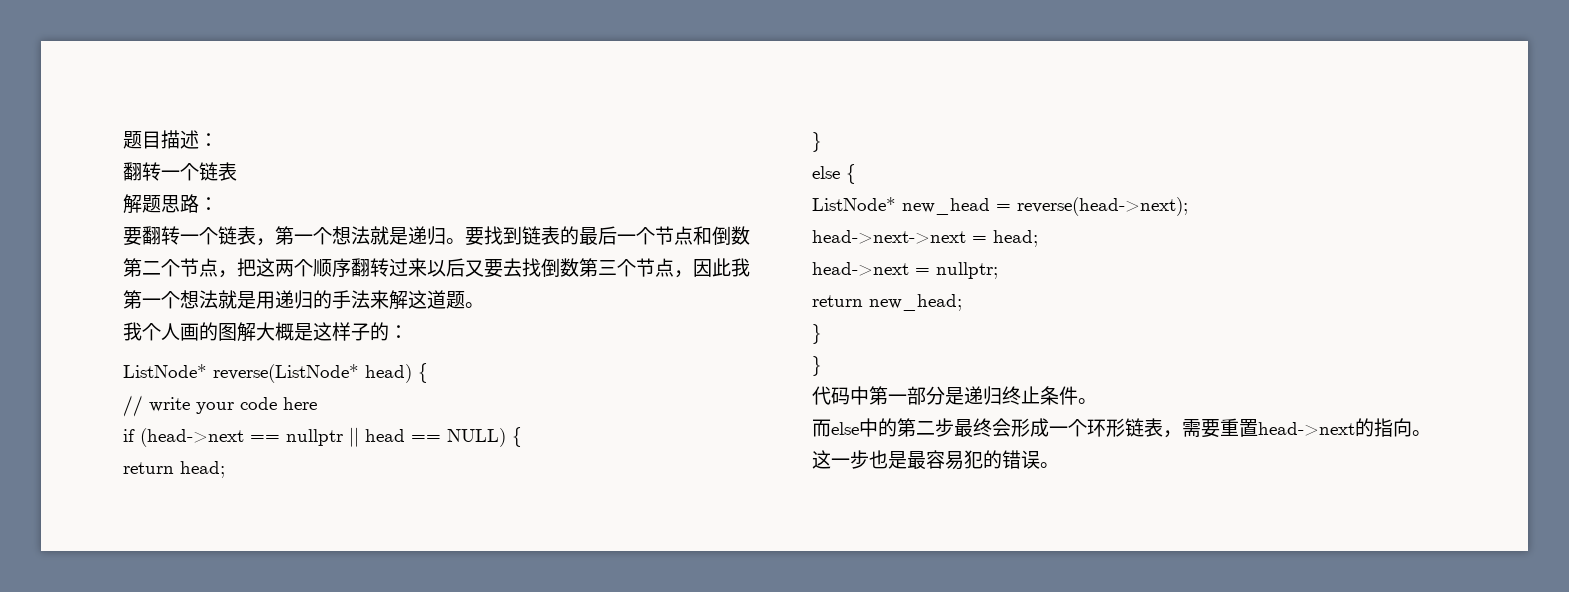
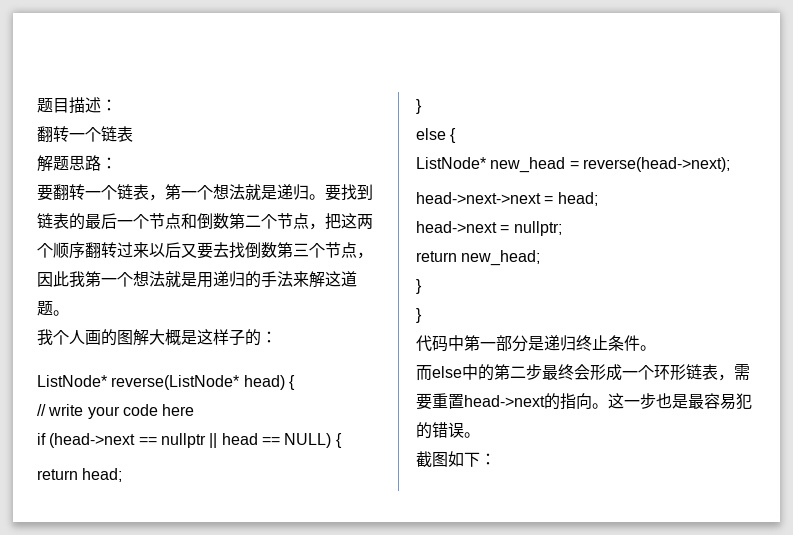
+ 截图如下：

